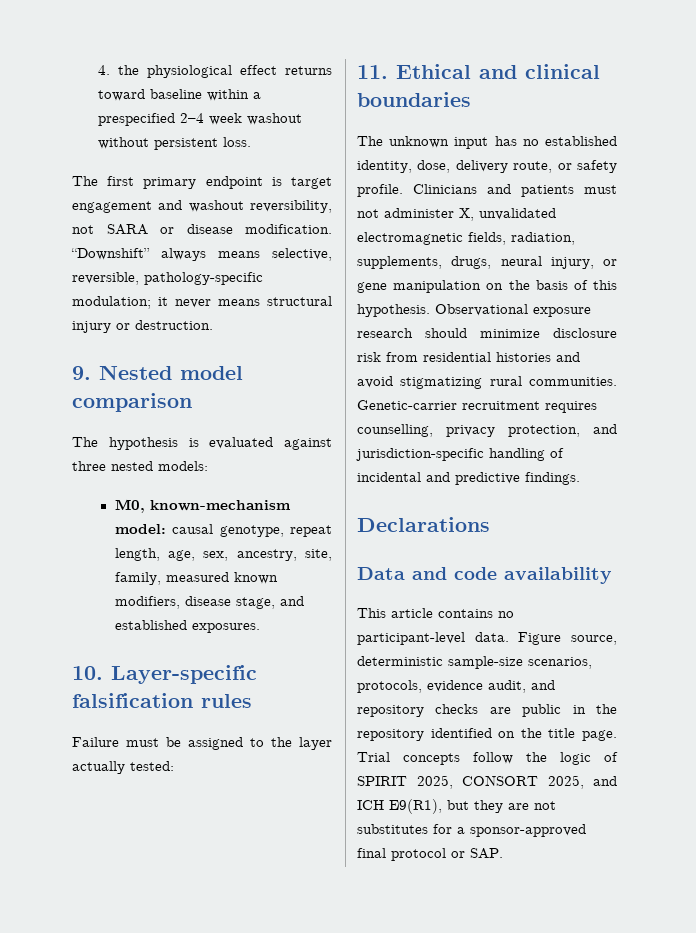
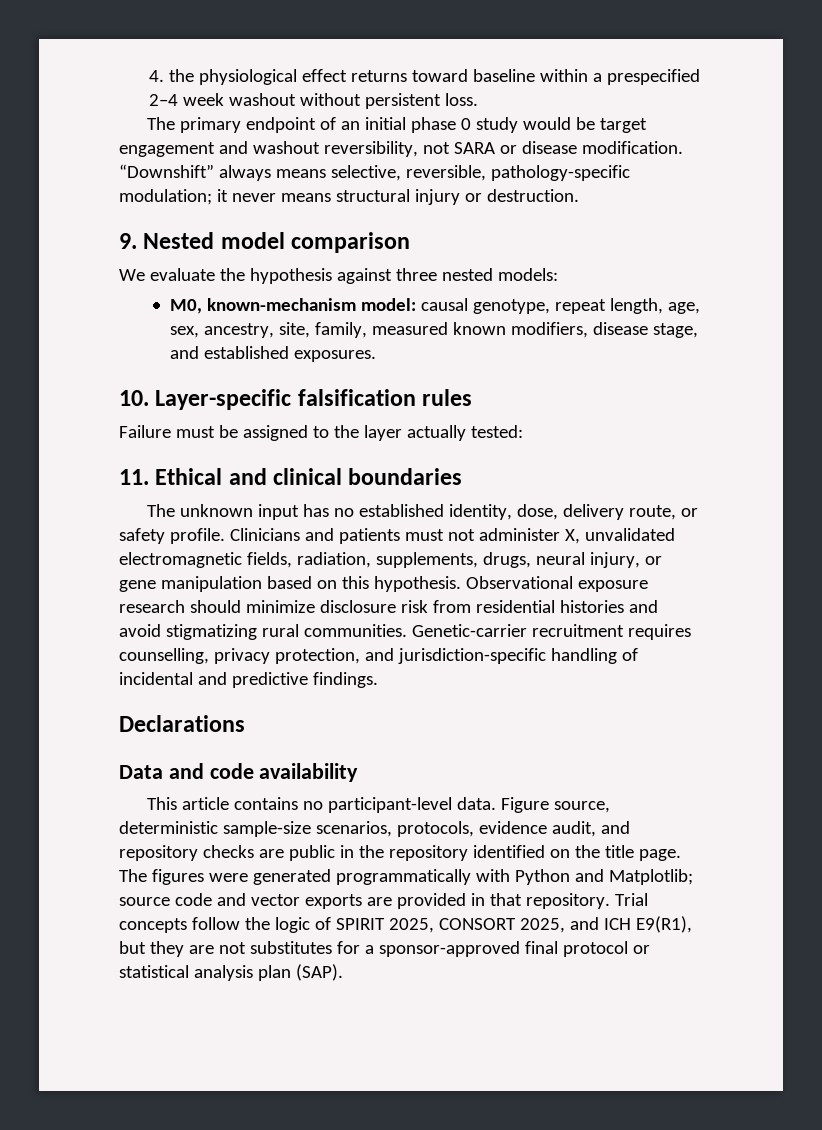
- The first primary endpoint is target engagement and washout reversibility, not SARA or disease modification.
+ The primary endpoint of an initial phase 0 study would be target engagement and washout reversibility, not SARA or disease modification.
- The hypothesis is evaluated against three nested models:
+ We evaluate the hypothesis against three nested models:
- Clinicians and patients must not administer X, unvalidated electromagnetic fields, radiation, supplements, drugs, neural injury, or gene manipulation on the basis of this hypothesis.
+ Clinicians and patients must not administer X, unvalidated electromagnetic fields, radiation, supplements, drugs, neural injury, or gene manipulation based on this hypothesis.
+ The figures were generated programmatically with Python and Matplotlib; source code and vector exports are provided in that repository.
- Trial concepts follow the logic of SPIRIT 2025, CONSORT 2025, and ICH E9(R1), but they are not substitutes for a sponsor-approved final protocol or SAP.
+ Trial concepts follow the logic of SPIRIT 2025, CONSORT 2025, and ICH E9(R1), but they are not substitutes for a sponsor-approved final protocol or statistical analysis plan (SAP).

